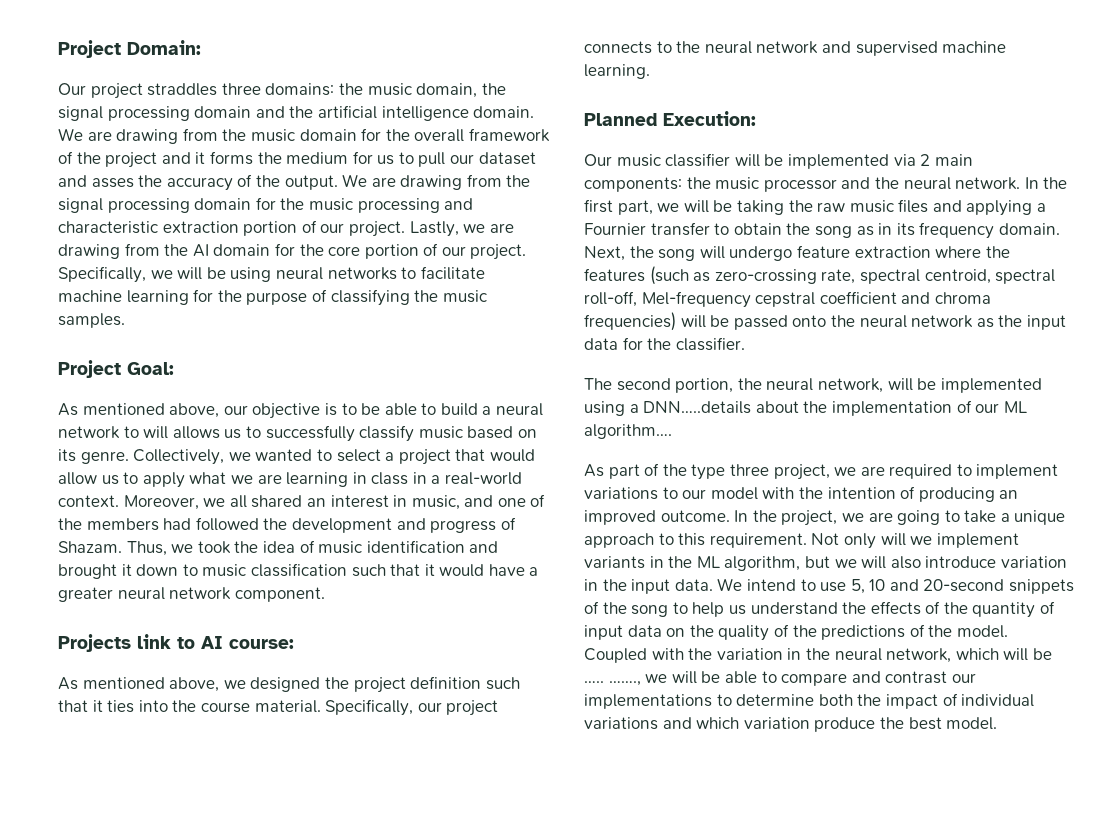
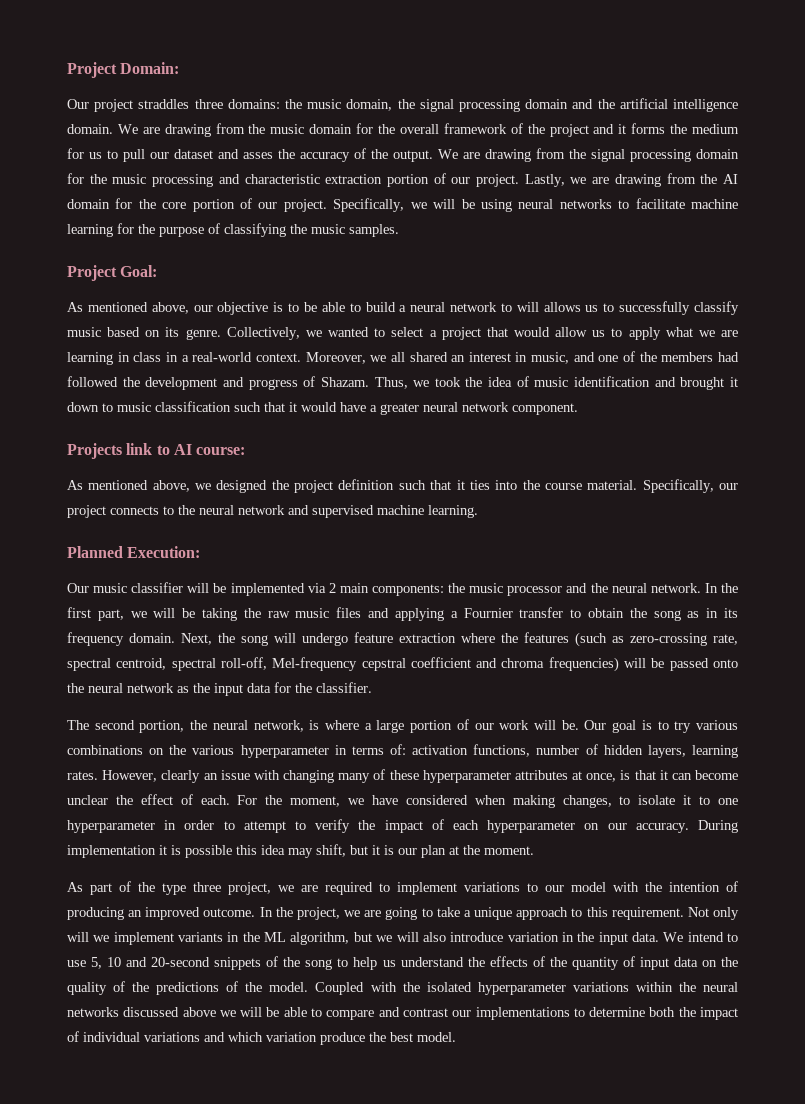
- The second portion, the neural network, will be implemented using a DNN…..details about the implementation of our ML algorithm….
+ The second portion, the neural network, is where a large portion of our work will be. Our goal is to try various combinations on the various hyperparameter in terms of: activation functions, number of hidden layers, learning rates. However, clearly an issue with changing many of these hyperparameter attributes at once, is that it can become unclear the effect of each. For the moment, we have considered when making changes, to isolate it to one hyperparameter in order to attempt to verify the impact of each hyperparameter on our accuracy. During implementation it is possible this idea may shift, but it is our plan at the moment.
- Coupled with the variation in the neural network, which will be ….. ……., we will be able to compare and contrast our implementations to determine both the impact of individual variations and which variation produce the best model.
+ Coupled with the isolated hyperparameter variations within the neural networks discussed above we will be able to compare and contrast our implementations to determine both the impact of individual variations and which variation produce the best model.

